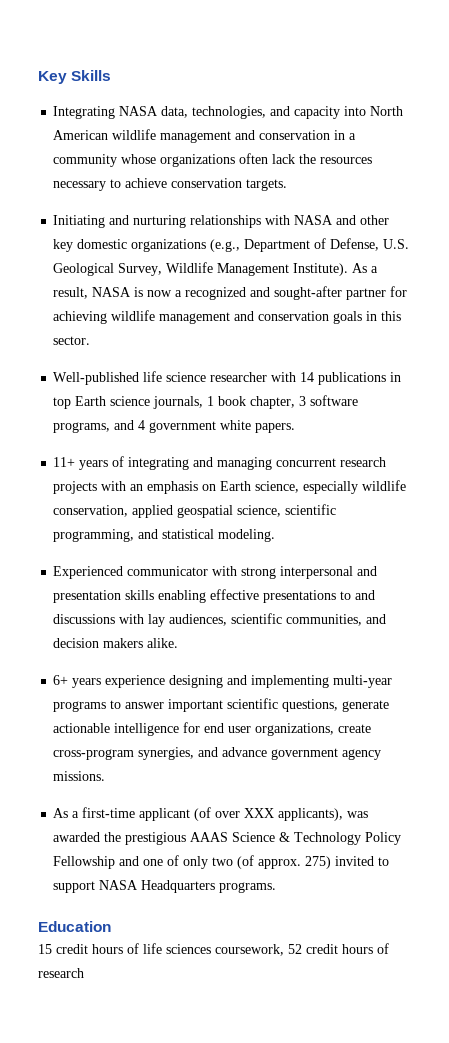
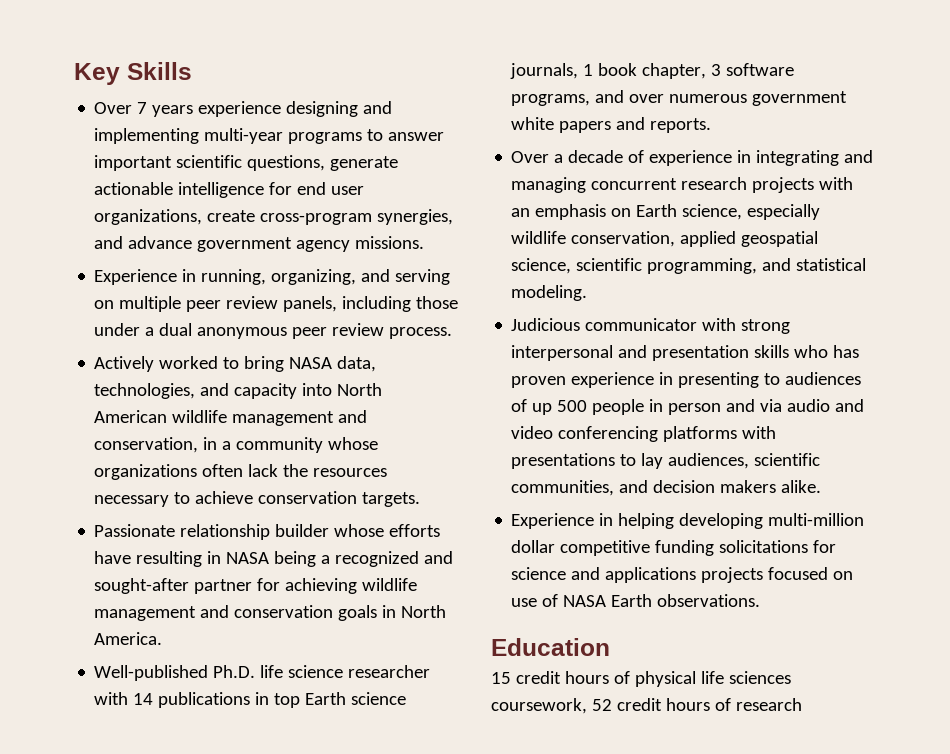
- Integrating NASA data, technologies, and capacity into North American wildlife management and conservation in a community whose organizations often lack the resources necessary to achieve conservation targets.
- Initiating and nurturing relationships with NASA and other key domestic organizations (e.g., Department of Defense, U.S. Geological Survey, Wildlife Management Institute). As a result, NASA is now a recognized and sought-after partner for achieving wildlife management and conservation goals in this sector.
- Well-published life science researcher with 14 publications in top Earth science journals, 1 book chapter, 3 software programs, and 4 government white papers.
- 11+ years of integrating and managing concurrent research projects with an emphasis on Earth science, especially wildlife conservation, applied geospatial science, scientific programming, and statistical modeling.
- Experienced communicator with strong interpersonal and presentation skills enabling effective presentations to and discussions with lay audiences, scientific communities, and decision makers alike.
- 6+ years experience designing and implementing multi-year programs to answer important scientific questions, generate actionable intelligence for end user organizations, create cross-program synergies, and advance government agency missions.
+ Over 7 years experience designing and implementing multi-year programs to answer important scientific questions, generate actionable intelligence for end user organizations, create cross-program synergies, and advance government agency missions.
- As a first-time applicant (of over XXX applicants), was awarded the prestigious AAAS Science & Technology Policy Fellowship and one of only two (of approx. 275) invited to support NASA Headquarters programs.
+ Experience in running, organizing, and serving on multiple peer review panels, including those under a dual anonymous peer review process.
+ Actively worked to bring NASA data, technologies, and capacity into North American wildlife management and conservation, in a community whose organizations often lack the resources necessary to achieve conservation targets.
+ Passionate relationship builder whose efforts have resulting in NASA being a recognized and sought-after partner for achieving wildlife management and conservation goals in North America.
+ Well-published Ph.D. life science researcher with 14 publications in top Earth science journals, 1 book chapter, 3 software programs, and over numerous government white papers and reports.
+ Over a decade of experience in integrating and managing concurrent research projects with an emphasis on Earth science, especially wildlife conservation, applied geospatial science, scientific programming, and statistical modeling.
+ Judicious communicator with strong interpersonal and presentation skills who has proven experience in presenting to audiences of up 500 people in person and via audio and video conferencing platforms with presentations to lay audiences, scientific communities, and decision makers alike.
+ Experience in helping developing multi-million dollar competitive funding solicitations for science and applications projects focused on use of NASA Earth observations.
- 15 credit hours of life sciences coursework, 52 credit hours of research
+ 15 credit hours of physical life sciences coursework, 52 credit hours of research

